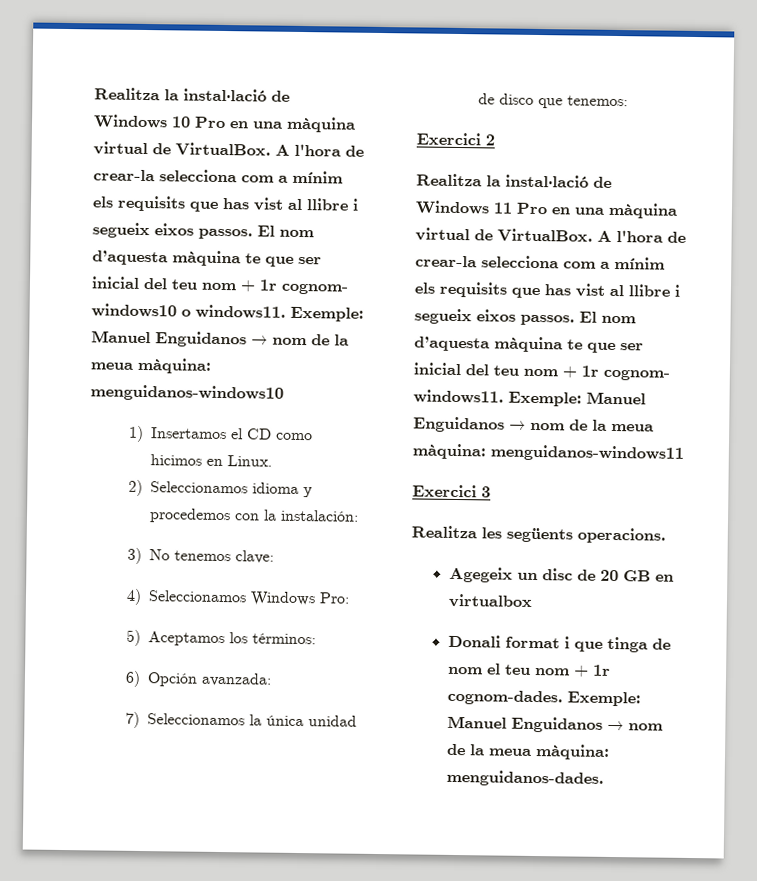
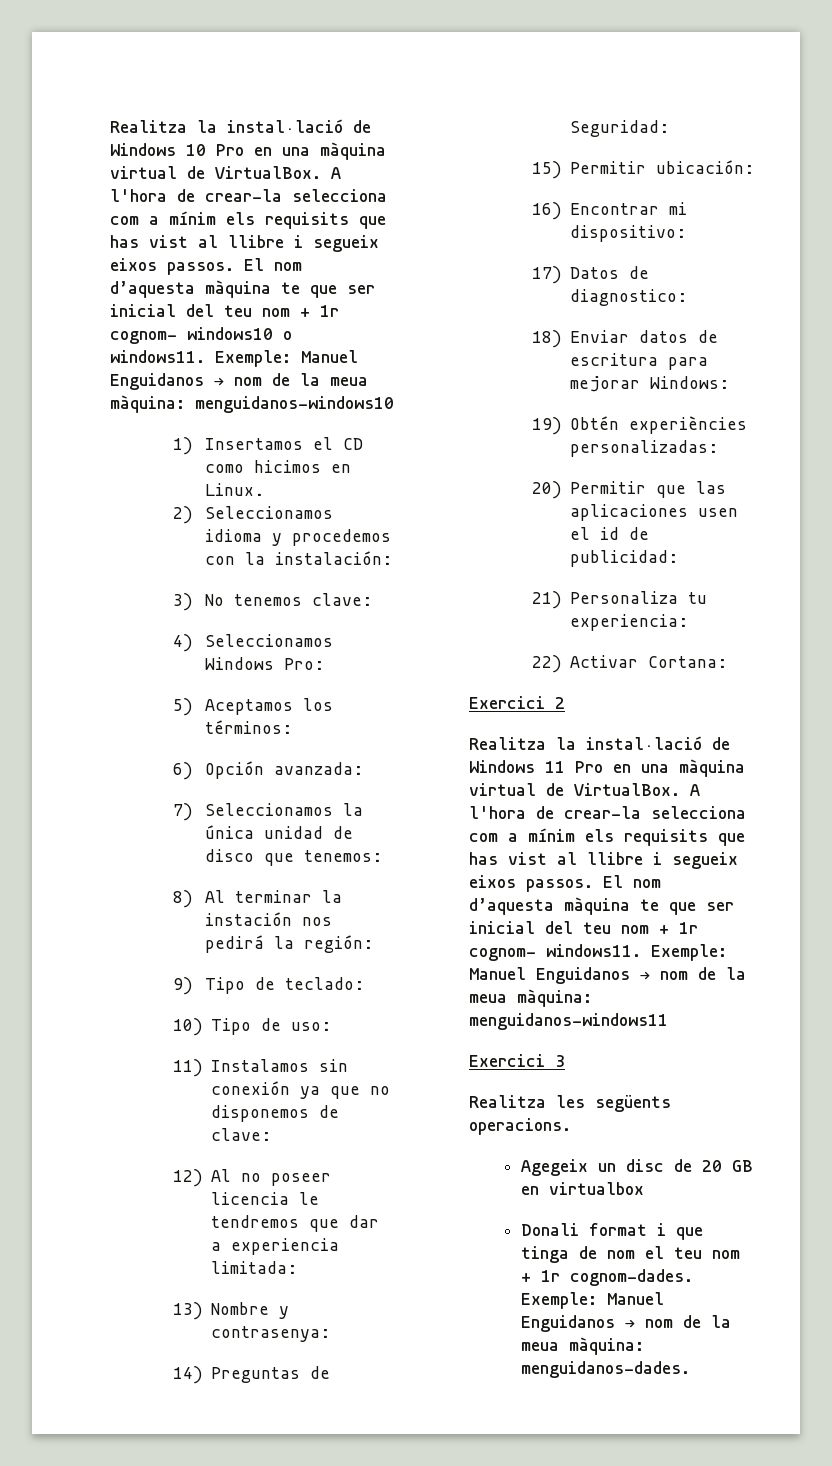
+ 8) Al terminar la instación nos pedirá la región:
+ 9) Tipo de teclado:
+ 10) Tipo de uso:
+ 11) Instalamos sin conexión ya que no disponemos de clave:
+ 12) Al no poseer licencia le tendremos que dar a experiencia limitada:
+ 13) Nombre y contrasenya:
+ 14) Preguntas de Seguridad:
+ 15) Permitir ubicación:
+ 16) Encontrar mi dispositivo:
+ 17) Datos de diagnostico:
+ 18) Enviar datos de escritura para mejorar Windows:
+ 19) Obtén experiències personalizadas:
+ 20) Permitir que las aplicaciones usen el id de publicidad:
+ 21) Personaliza tu experiencia:
+ 22) Activar Cortana:

